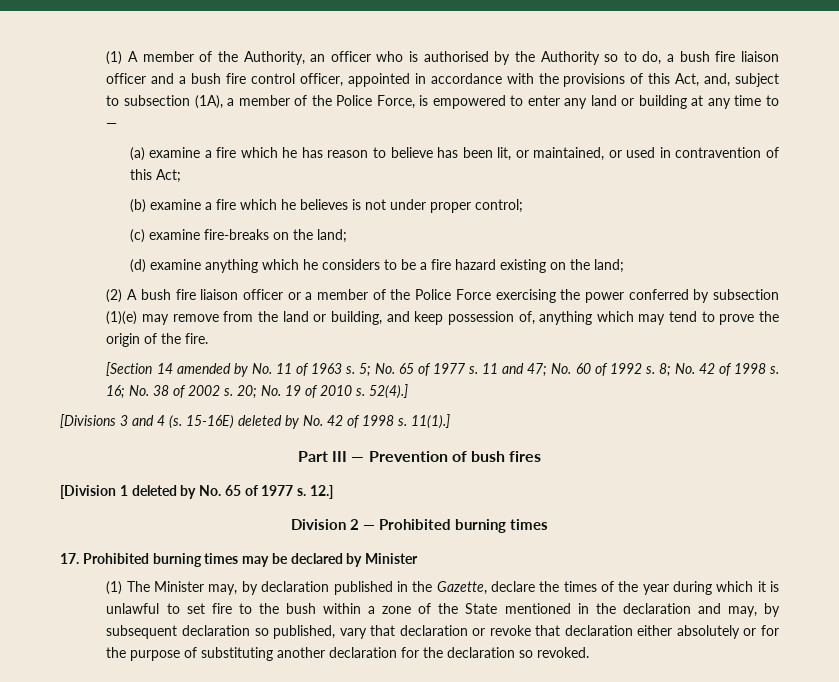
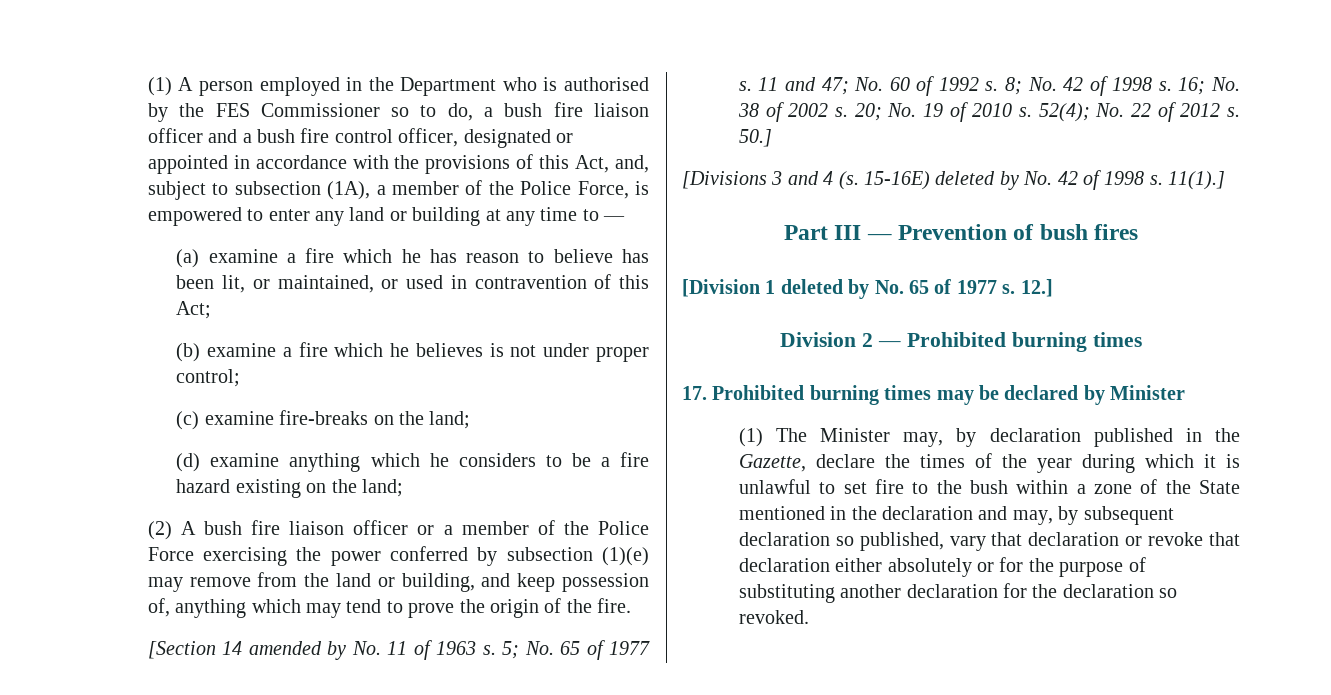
- (1) A member of the Authority, an officer who is authorised by the Authority so to do, a bush fire liaison officer and a bush fire control officer, appointed in accordance with the provisions of this Act, and, subject to subsection (1A), a member of the Police Force, is empowered to enter any land or building at any time to —
+ (1) A person employed in the Department who is authorised by the FES Commissioner so to do, a bush fire liaison officer and a bush fire control officer, designated or appointed in accordance with the provisions of this Act, and, subject to subsection (1A), a member of the Police Force, is empowered to enter any land or building at any time to —
- 52(4).]
+ 52(4); No. 22 of 2012 s. 50.]

